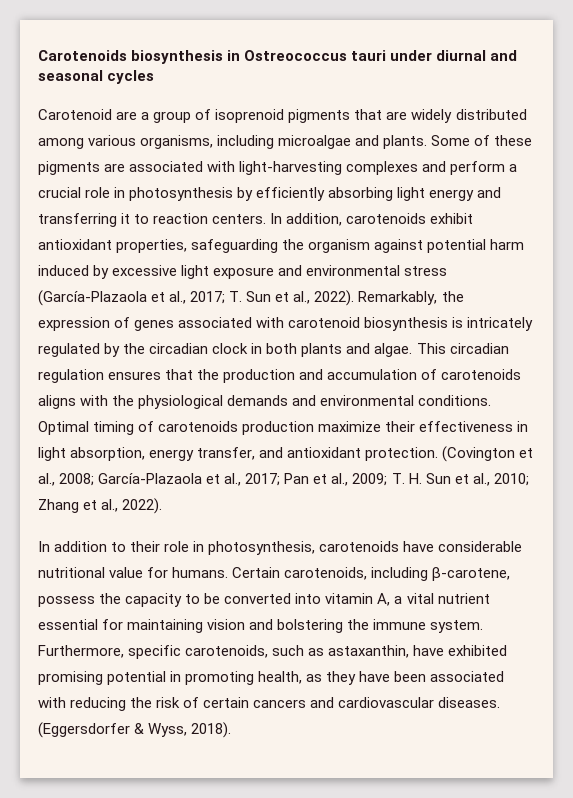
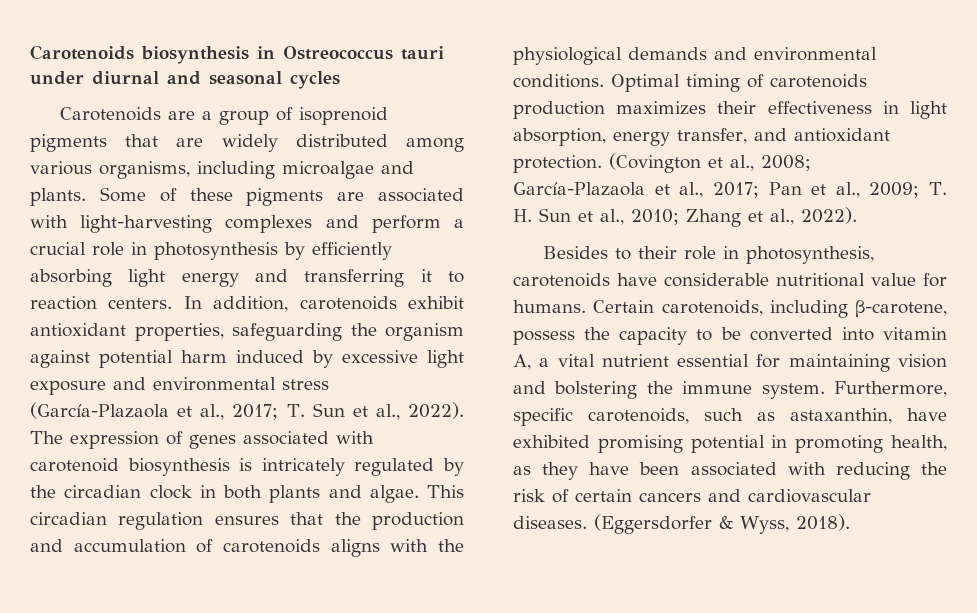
- Carotenoid are a group of isoprenoid pigments that are widely distributed among various organisms, including microalgae and plants.
+ Carotenoids are a group of isoprenoid pigments that are widely distributed among various organisms, including microalgae and plants.
- Remarkably, the expression of genes associated with carotenoid biosynthesis is intricately regulated by the circadian clock in both plants and algae.
+ The expression of genes associated with carotenoid biosynthesis is intricately regulated by the circadian clock in both plants and algae.
- Optimal timing of carotenoids production maximize their effectiveness in light absorption, energy transfer, and antioxidant protection.
+ Optimal timing of carotenoids production maximizes their effectiveness in light absorption, energy transfer, and antioxidant protection.
- In addition to their role in photosynthesis, carotenoids have considerable nutritional value for humans.
+ Besides to their role in photosynthesis, carotenoids have considerable nutritional value for humans.

